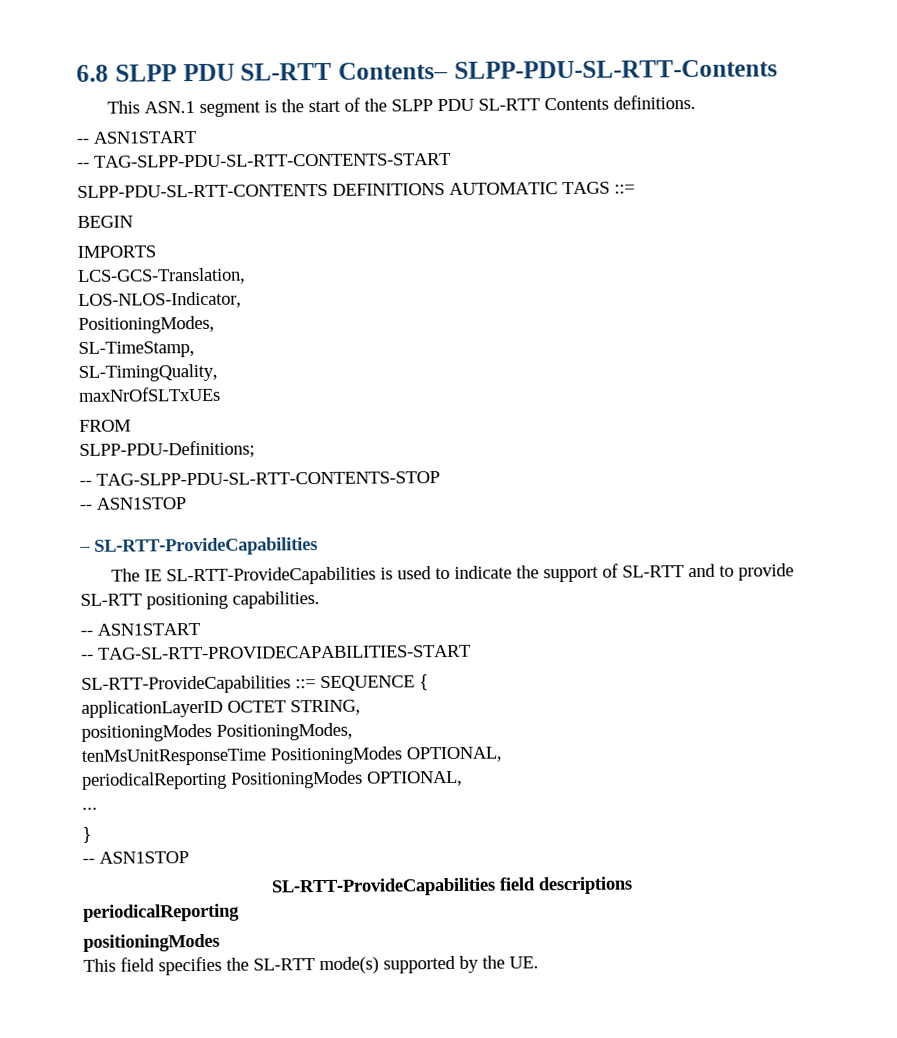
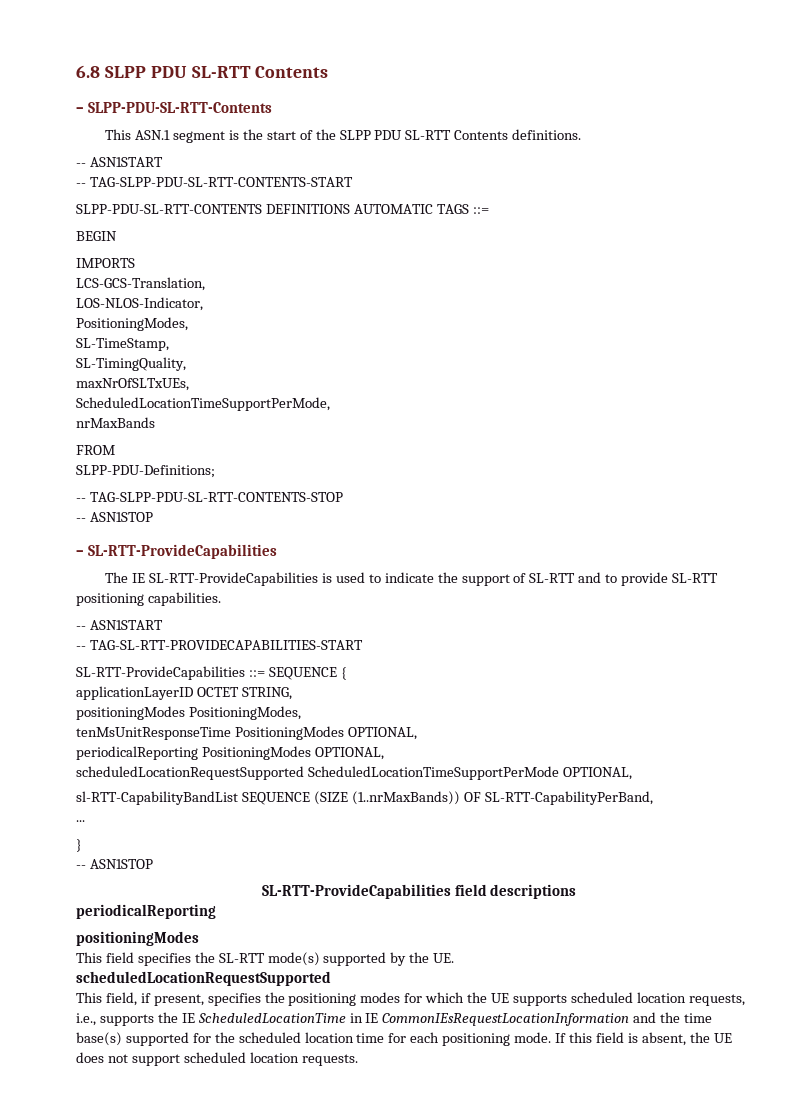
- 6.8 SLPP PDU SL-RTT Contents– SLPP-PDU-SL-RTT-Contents
+ 6.8 SLPP PDU SL-RTT Contents
+ – SLPP-PDU-SL-RTT-Contents
- maxNrOfSLTxUEs
+ maxNrOfSLTxUEs,
+ ScheduledLocationTimeSupportPerMode,
+ nrMaxBands
+ scheduledLocationRequestSupported ScheduledLocationTimeSupportPerMode OPTIONAL,
+ sl-RTT-CapabilityBandList SEQUENCE (SIZE (1..nrMaxBands)) OF SL-RTT-CapabilityPerBand,
  This field specifies the SL-RTT mode(s) supported by the UE.
+ scheduledLocationRequestSupported
+ This field, if present, specifies the positioning modes for which the UE supports scheduled location requests, i.e., supports the IE ScheduledLocationTime in IE CommonIEsRequestLocationInformation and the time base(s) supported for the scheduled location time for each positioning mode. If this field is absent, the UE does not support scheduled location requests.

